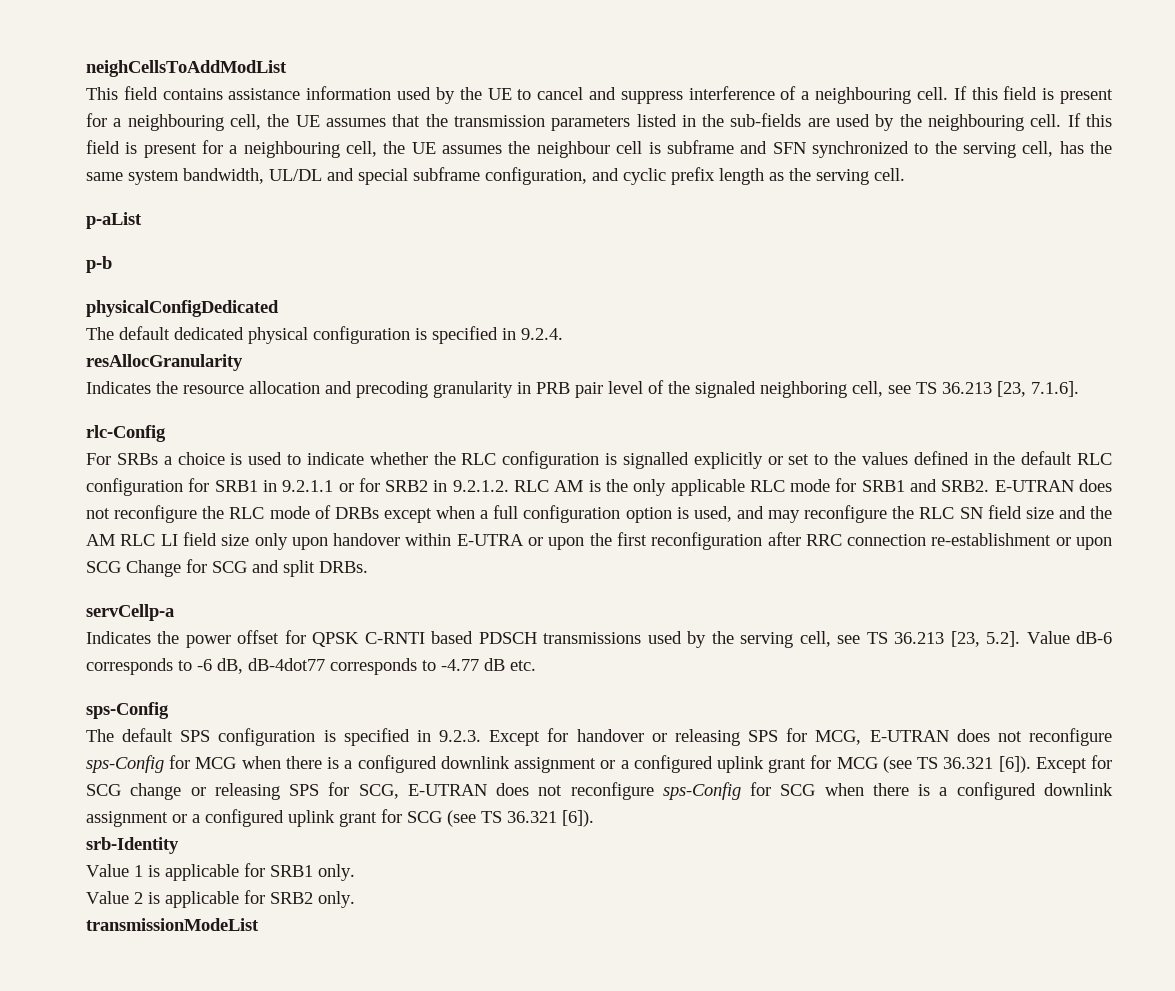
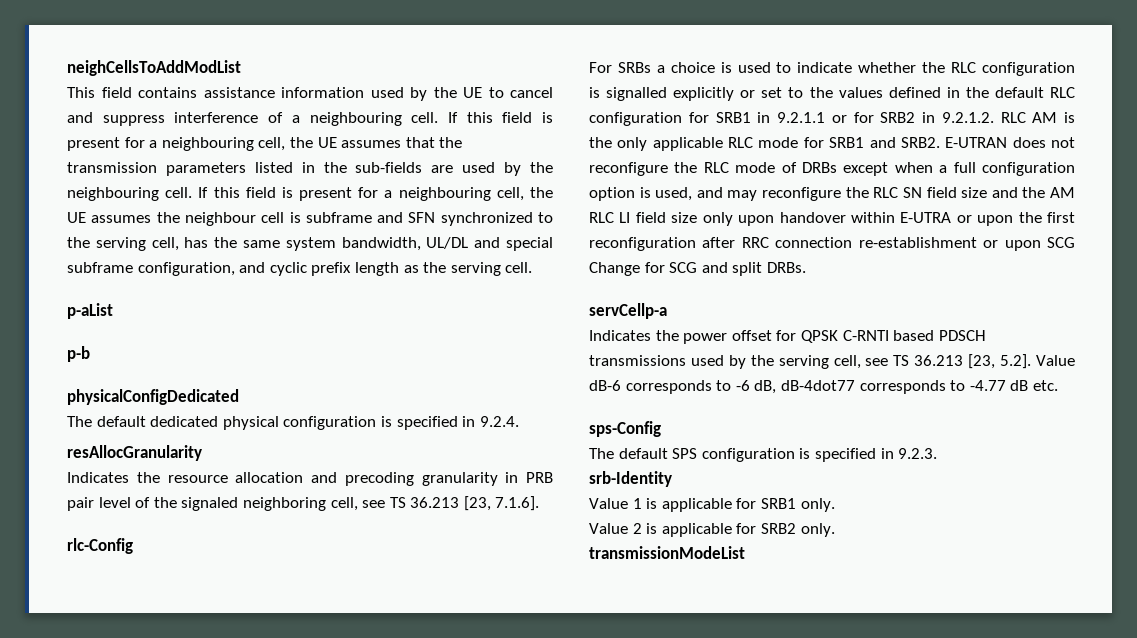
- The default SPS configuration is specified in 9.2.3. Except for handover or releasing SPS for MCG, E-UTRAN does not reconfigure sps-Config for MCG when there is a configured downlink assignment or a configured uplink grant for MCG (see TS 36.321 [6]). Except for SCG change or releasing SPS for SCG, E-UTRAN does not reconfigure sps-Config for SCG when there is a configured downlink assignment or a configured uplink grant for SCG (see TS 36.321 [6]).
+ The default SPS configuration is specified in 9.2.3.

